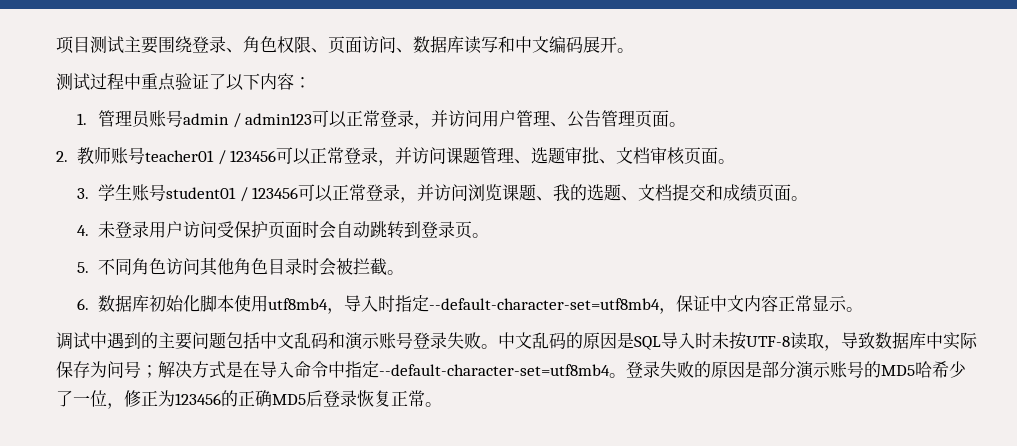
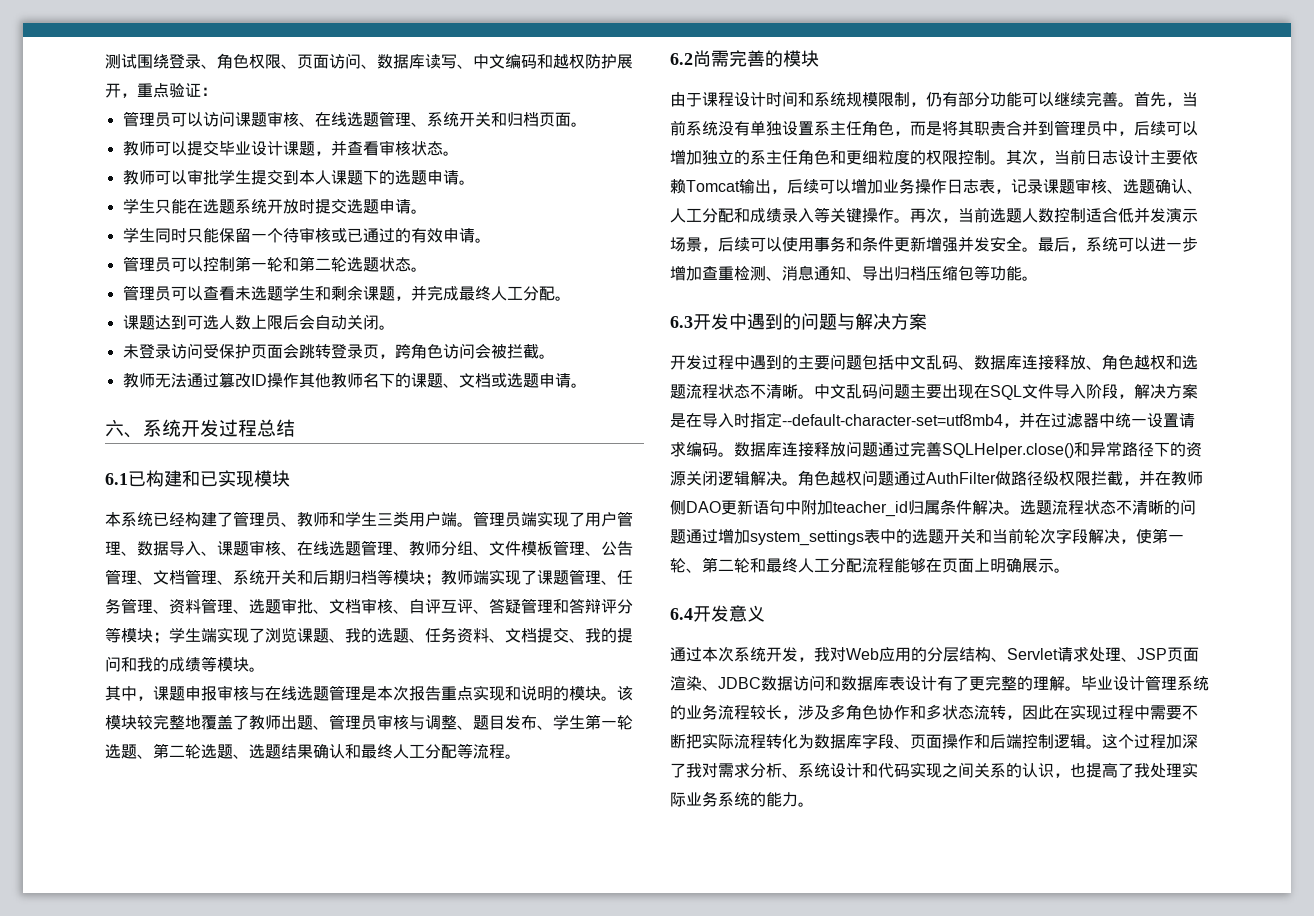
- 项目测试主要围绕登录、角色权限、页面访问、数据库读写和中文编码展开。
- 测试过程中重点验证了以下内容：
- 1.管理员账号admin / admin123可以正常登录，并访问用户管理、公告管理页面。
- 2.教师账号teacher01 / 123456可以正常登录，并访问课题管理、选题审批、文档审核页面。
- 3.学生账号student01 / 123456可以正常登录，并访问浏览课题、我的选题、文档提交和成绩页面。
- 4.未登录用户访问受保护页面时会自动跳转到登录页。
- 5.不同角色访问其他角色目录时会被拦截。
- 6.数据库初始化脚本使用utf8mb4，导入时指定--default-character-set=utf8mb4，保证中文内容正常显示。
- 调试中遇到的主要问题包括中文乱码和演示账号登录失败。中文乱码的原因是SQL导入时未按UTF-8读取，导致数据库中实际保存为问号；解决方式是在导入命令中指定--default-character-set=utf8mb4。登录失败的原因是部分演示账号的MD5哈希少了一位，修正为123456的正确MD5后登录恢复正常。
+ 测试围绕登录、角色权限、页面访问、数据库读写、中文编码和越权防护展开，重点验证：
+ 管理员可以访问课题审核、在线选题管理、系统开关和归档页面。
+ 教师可以提交毕业设计课题，并查看审核状态。
+ 教师可以审批学生提交到本人课题下的选题申请。
+ 学生只能在选题系统开放时提交选题申请。
+ 学生同时只能保留一个待审核或已通过的有效申请。
+ 管理员可以控制第一轮和第二轮选题状态。
+ 管理员可以查看未选题学生和剩余课题，并完成最终人工分配。
+ 课题达到可选人数上限后会自动关闭。
+ 未登录访问受保护页面会跳转登录页，跨角色访问会被拦截。
+ 教师无法通过篡改ID操作其他教师名下的课题、文档或选题申请。
+ 六、系统开发过程总结
+ 6.1已构建和已实现模块
+ 本系统已经构建了管理员、教师和学生三类用户端。管理员端实现了用户管理、数据导入、课题审核、在线选题管理、教师分组、文件模板管理、公告管理、文档管理、系统开关和后期归档等模块；教师端实现了课题管理、任务管理、资料管理、选题审批、文档审核、自评互评、答疑管理和答辩评分等模块；学生端实现了浏览课题、我的选题、任务资料、文档提交、我的提问和我的成绩等模块。
+ 其中，课题申报审核与在线选题管理是本次报告重点实现和说明的模块。该模块较完整地覆盖了教师出题、管理员审核与调整、题目发布、学生第一轮选题、第二轮选题、选题结果确认和最终人工分配等流程。
+ 6.2尚需完善的模块
+ 由于课程设计时间和系统规模限制，仍有部分功能可以继续完善。首先，当前系统没有单独设置系主任角色，而是将其职责合并到管理员中，后续可以增加独立的系主任角色和更细粒度的权限控制。其次，当前日志设计主要依赖Tomcat输出，后续可以增加业务操作日志表，记录课题审核、选题确认、人工分配和成绩录入等关键操作。再次，当前选题人数控制适合低并发演示场景，后续可以使用事务和条件更新增强并发安全。最后，系统可以进一步增加查重检测、消息通知、导出归档压缩包等功能。
+ 6.3开发中遇到的问题与解决方案
+ 开发过程中遇到的主要问题包括中文乱码、数据库连接释放、角色越权和选题流程状态不清晰。中文乱码问题主要出现在SQL文件导入阶段，解决方案是在导入时指定--default-character-set=utf8mb4，并在过滤器中统一设置请求编码。数据库连接释放问题通过完善SQLHelper.close()和异常路径下的资源关闭逻辑解决。角色越权问题通过AuthFilter做路径级权限拦截，并在教师侧DAO更新语句中附加teacher_id归属条件解决。选题流程状态不清晰的问题通过增加system_settings表中的选题开关和当前轮次字段解决，使第一轮、第二轮和最终人工分配流程能够在页面上明确展示。
+ 6.4开发意义
+ 通过本次系统开发，我对Web应用的分层结构、Servlet请求处理、JSP页面渲染、JDBC数据访问和数据库表设计有了更完整的理解。毕业设计管理系统的业务流程较长，涉及多角色协作和多状态流转，因此在实现过程中需要不断把实际流程转化为数据库字段、页面操作和后端控制逻辑。这个过程加深了我对需求分析、系统设计和代码实现之间关系的认识，也提高了我处理实际业务系统的能力。

